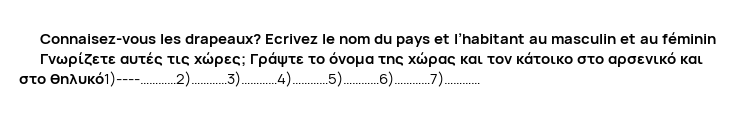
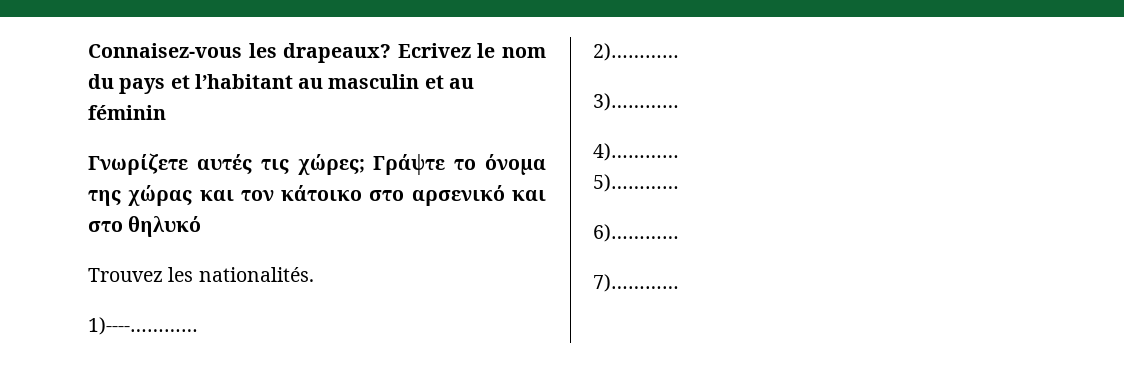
- Γνωρίζετε αυτές τις χώρες; Γράψτε το όνομα της χώρας και τον κάτοικο στο αρσενικό και στο θηλυκό1)----…………2)…………3)…………4)…………5)…………6)…………7)…………
+ Γνωρίζετε αυτές τις χώρες; Γράψτε το όνομα της χώρας και τον κάτοικο στο αρσενικό και στο θηλυκό
+ Trouvez les nationalités.
+ 1)----…………
+ 2)…………
+ 3)…………
+ 4)…………
+ 5)…………
+ 6)…………
+ 7)…………

